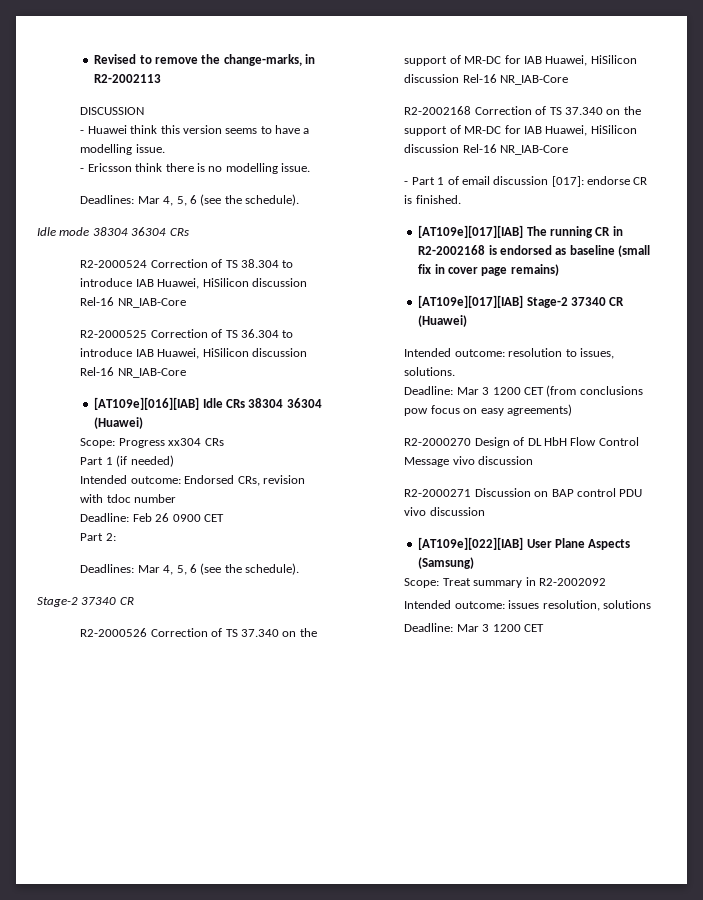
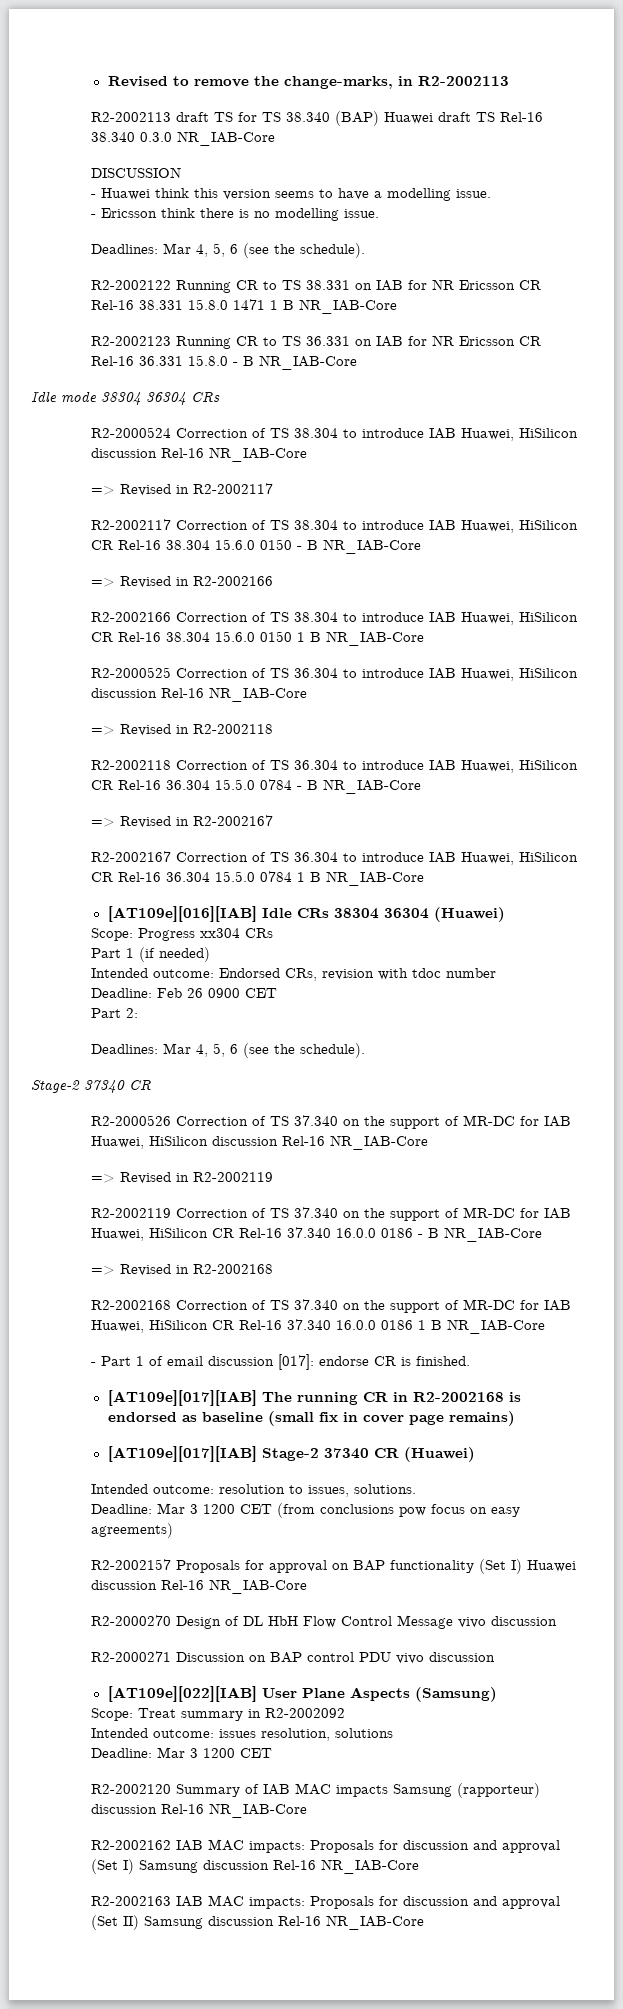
+ R2-2002113 draft TS for TS 38.340 (BAP) Huawei draft TS Rel-16 38.340 0.3.0 NR_IAB-Core
+ R2-2002122 Running CR to TS 38.331 on IAB for NR Ericsson CR Rel-16 38.331 15.8.0 1471 1 B NR_IAB-Core
+ R2-2002123 Running CR to TS 36.331 on IAB for NR Ericsson CR Rel-16 36.331 15.8.0 - B NR_IAB-Core
+ => Revised in R2-2002117
+ R2-2002117 Correction of TS 38.304 to introduce IAB Huawei, HiSilicon CR Rel-16 38.304 15.6.0 0150 - B NR_IAB-Core
+ => Revised in R2-2002166
+ R2-2002166 Correction of TS 38.304 to introduce IAB Huawei, HiSilicon CR Rel-16 38.304 15.6.0 0150 1 B NR_IAB-Core
+ => Revised in R2-2002118
+ R2-2002118 Correction of TS 36.304 to introduce IAB Huawei, HiSilicon CR Rel-16 36.304 15.5.0 0784 - B NR_IAB-Core
+ => Revised in R2-2002167
+ R2-2002167 Correction of TS 36.304 to introduce IAB Huawei, HiSilicon CR Rel-16 36.304 15.5.0 0784 1 B NR_IAB-Core
+ => Revised in R2-2002119
+ R2-2002119 Correction of TS 37.340 on the support of MR-DC for IAB Huawei, HiSilicon CR Rel-16 37.340 16.0.0 0186 - B NR_IAB-Core
+ => Revised in R2-2002168
- R2-2002168 Correction of TS 37.340 on the support of MR-DC for IAB Huawei, HiSilicon discussion Rel-16 NR_IAB-Core
+ R2-2002168 Correction of TS 37.340 on the support of MR-DC for IAB Huawei, HiSilicon CR Rel-16 37.340 16.0.0 0186 1 B NR_IAB-Core
+ R2-2002157 Proposals for approval on BAP functionality (Set I) Huawei discussion Rel-16 NR_IAB-Core
+ R2-2002120 Summary of IAB MAC impacts Samsung (rapporteur) discussion Rel-16 NR_IAB-Core
+ R2-2002162 IAB MAC impacts: Proposals for discussion and approval (Set I) Samsung discussion Rel-16 NR_IAB-Core
+ R2-2002163 IAB MAC impacts: Proposals for discussion and approval (Set II) Samsung discussion Rel-16 NR_IAB-Core

